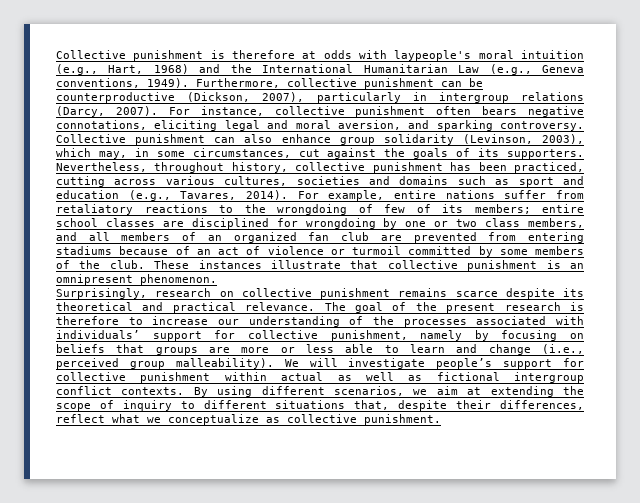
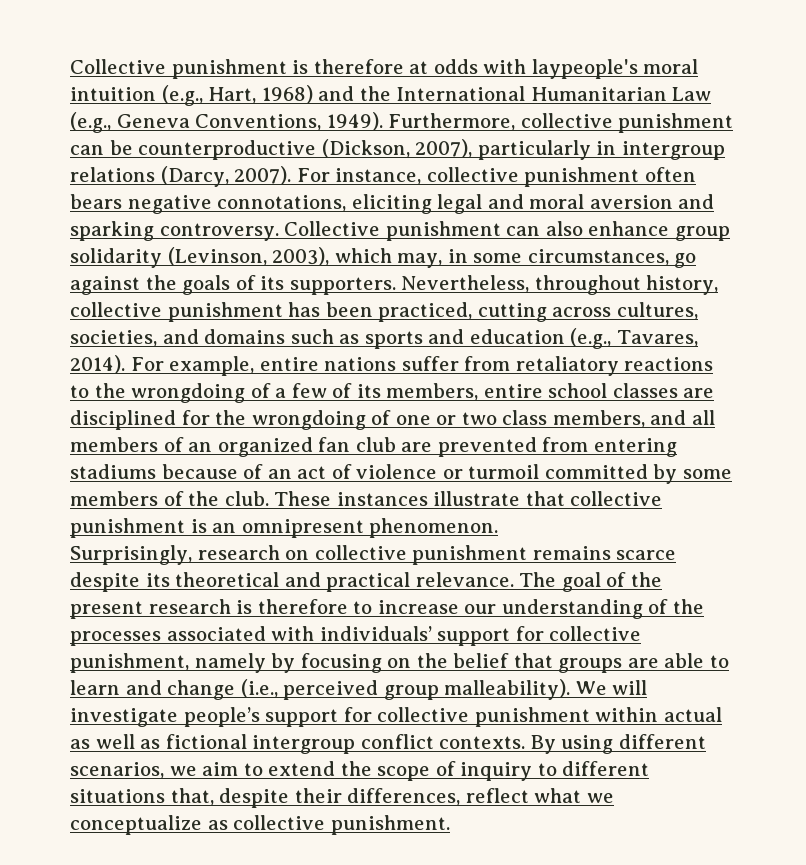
- Collective punishment is therefore at odds with laypeople's moral intuition (e.g., Hart, 1968) and the International Humanitarian Law (e.g., Geneva conventions, 1949).
+ Collective punishment is therefore at odds with laypeople's moral intuition (e.g., Hart, 1968) and the International Humanitarian Law (e.g., Geneva Conventions, 1949).
- For instance, collective punishment often bears negative connotations, eliciting legal and moral aversion, and sparking controversy.
+ For instance, collective punishment often bears negative connotations, eliciting legal and moral aversion and sparking controversy.
- Collective punishment can also enhance group solidarity (Levinson, 2003), which may, in some circumstances, cut against the goals of its supporters.
+ Collective punishment can also enhance group solidarity (Levinson, 2003), which may, in some circumstances, go against the goals of its supporters.
- Nevertheless, throughout history, collective punishment has been practiced, cutting across various cultures, societies and domains such as sport and education (e.g., Tavares, 2014).
+ Nevertheless, throughout history, collective punishment has been practiced, cutting across cultures, societies, and domains such as sports and education (e.g., Tavares, 2014).
- For example, entire nations suffer from retaliatory reactions to the wrongdoing of few of its members; entire school classes are disciplined for wrongdoing by one or two class members, and all members of an organized fan club are prevented from entering stadiums because of an act of violence or turmoil committed by some members of the club.
+ For example, entire nations suffer from retaliatory reactions to the wrongdoing of a few of its members, entire school classes are disciplined for the wrongdoing of one or two class members, and all members of an organized fan club are prevented from entering stadiums because of an act of violence or turmoil committed by some members of the club.
- The goal of the present research is therefore to increase our understanding of the processes associated with individuals’ support for collective punishment, namely by focusing on beliefs that groups are more or less able to learn and change (i.e., perceived group malleability).
+ The goal of the present research is therefore to increase our understanding of the processes associated with individuals’ support for collective punishment, namely by focusing on the belief that groups are able to learn and change (i.e., perceived group malleability).
- By using different scenarios, we aim at extending the scope of inquiry to different situations that, despite their differences, reflect what we conceptualize as collective punishment.
+ By using different scenarios, we aim to extend the scope of inquiry to different situations that, despite their differences, reflect what we conceptualize as collective punishment.

